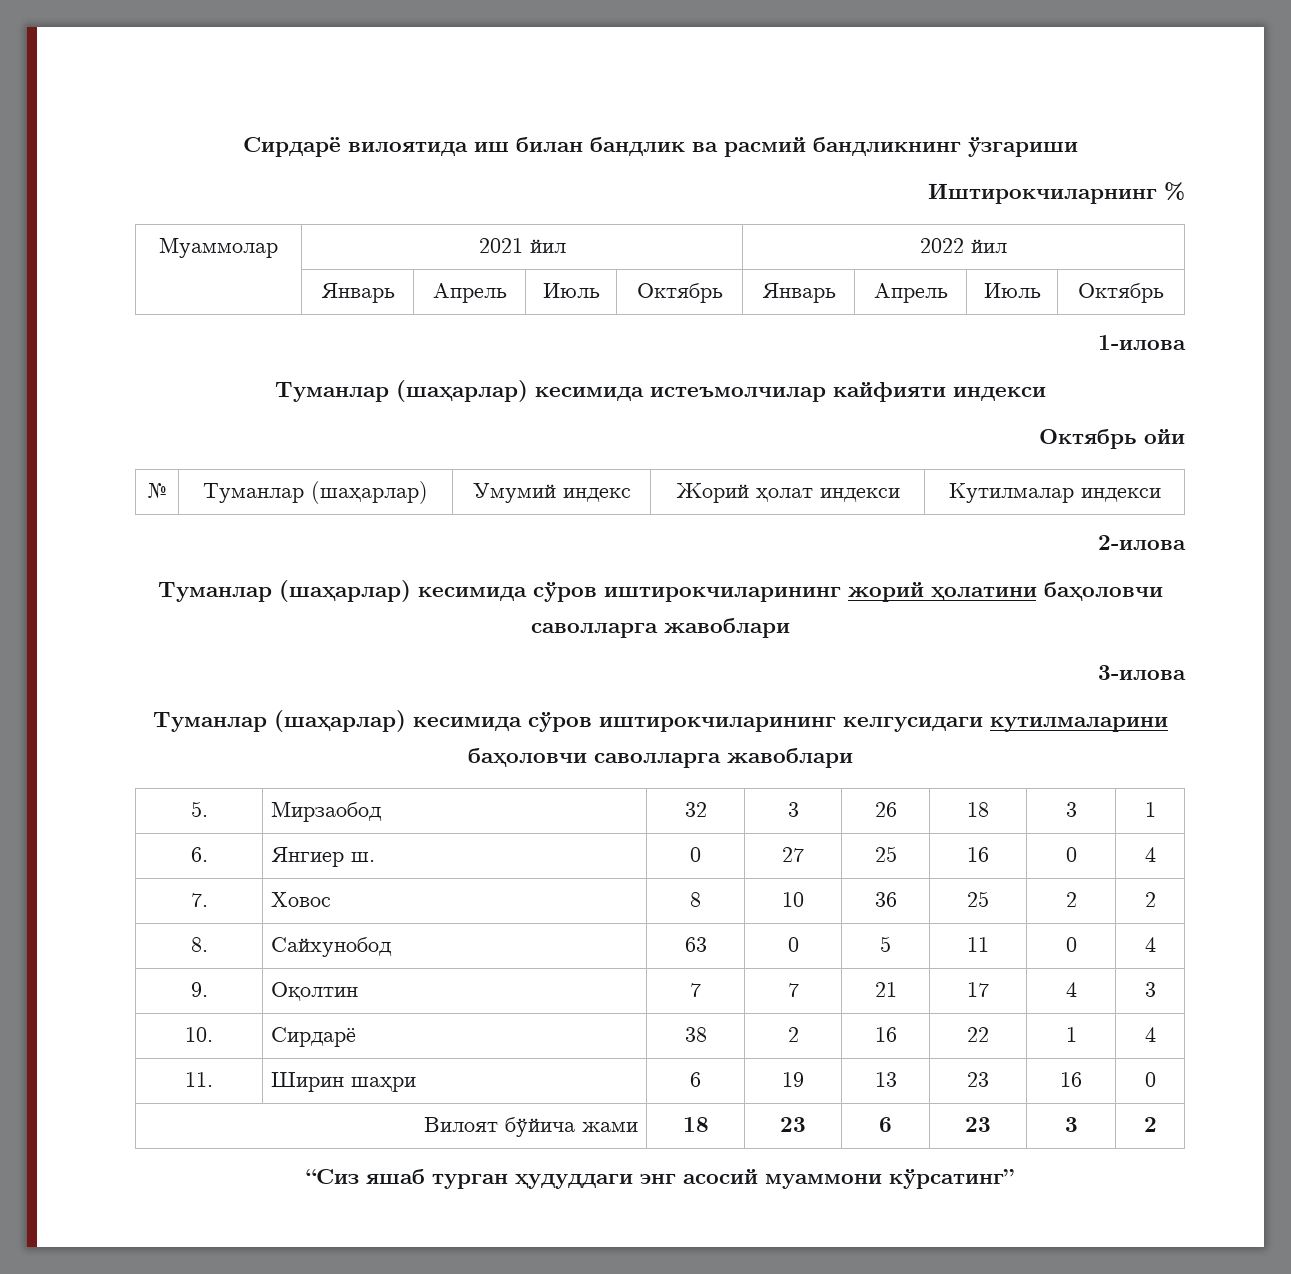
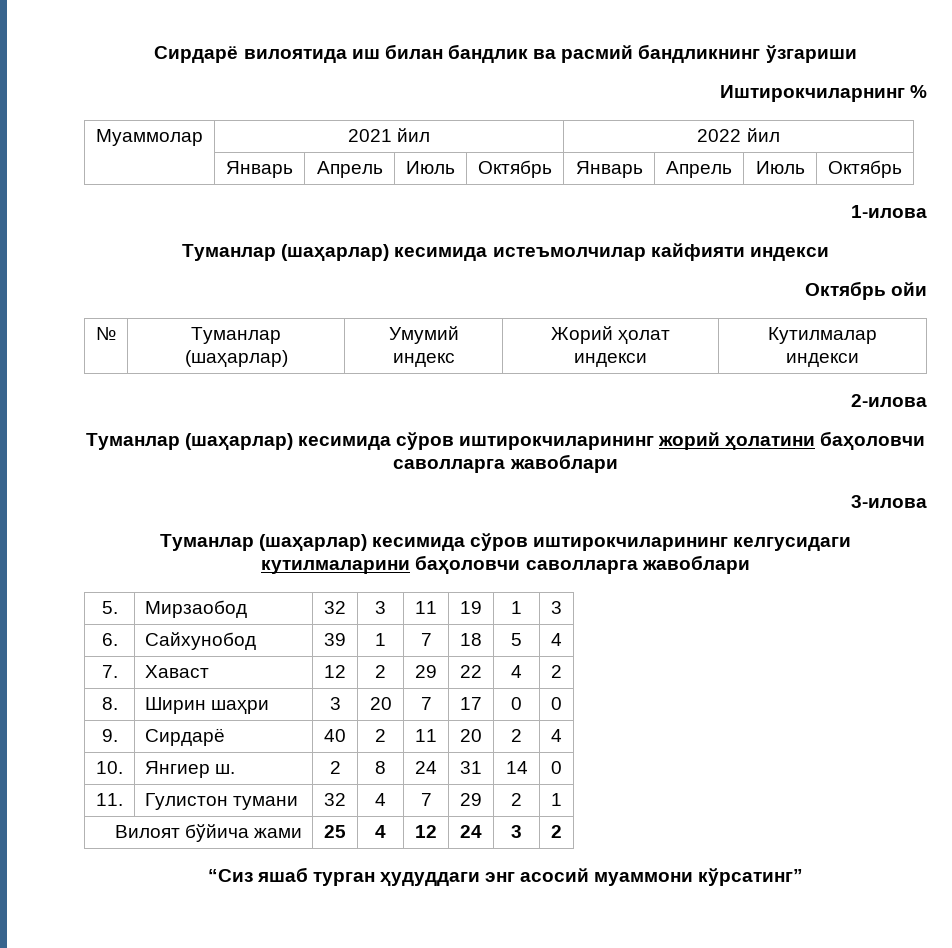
- 5. | Мирзаобод | 32 | 3 | 26 | 18 | 3 | 1
- 6. | Янгиер ш. | 0 | 27 | 25 | 16 | 0 | 4
- 7. | Ховос | 8 | 10 | 36 | 25 | 2 | 2
- 8. | Сайхунобод | 63 | 0 | 5 | 11 | 0 | 4
- 9. | Оқолтин | 7 | 7 | 21 | 17 | 4 | 3
- 10. | Сирдарё | 38 | 2 | 16 | 22 | 1 | 4
- 11. | Ширин шаҳри | 6 | 19 | 13 | 23 | 16 | 0
+ 5. | Мирзаобод | 32 | 3 | 11 | 19 | 1 | 3
+ 6. | Сайхунобод | 39 | 1 | 7 | 18 | 5 | 4
+ 7. | Хаваст | 12 | 2 | 29 | 22 | 4 | 2
+ 8. | Ширин шаҳри | 3 | 20 | 7 | 17 | 0 | 0
+ 9. | Сирдарё | 40 | 2 | 11 | 20 | 2 | 4
+ 10. | Янгиер ш. | 2 | 8 | 24 | 31 | 14 | 0
+ 11. | Гулистон тумани | 32 | 4 | 7 | 29 | 2 | 1
- Вилоят бўйича жами | 18 | 23 | 6 | 23 | 3 | 2
+ Вилоят бўйича жами | 25 | 4 | 12 | 24 | 3 | 2

